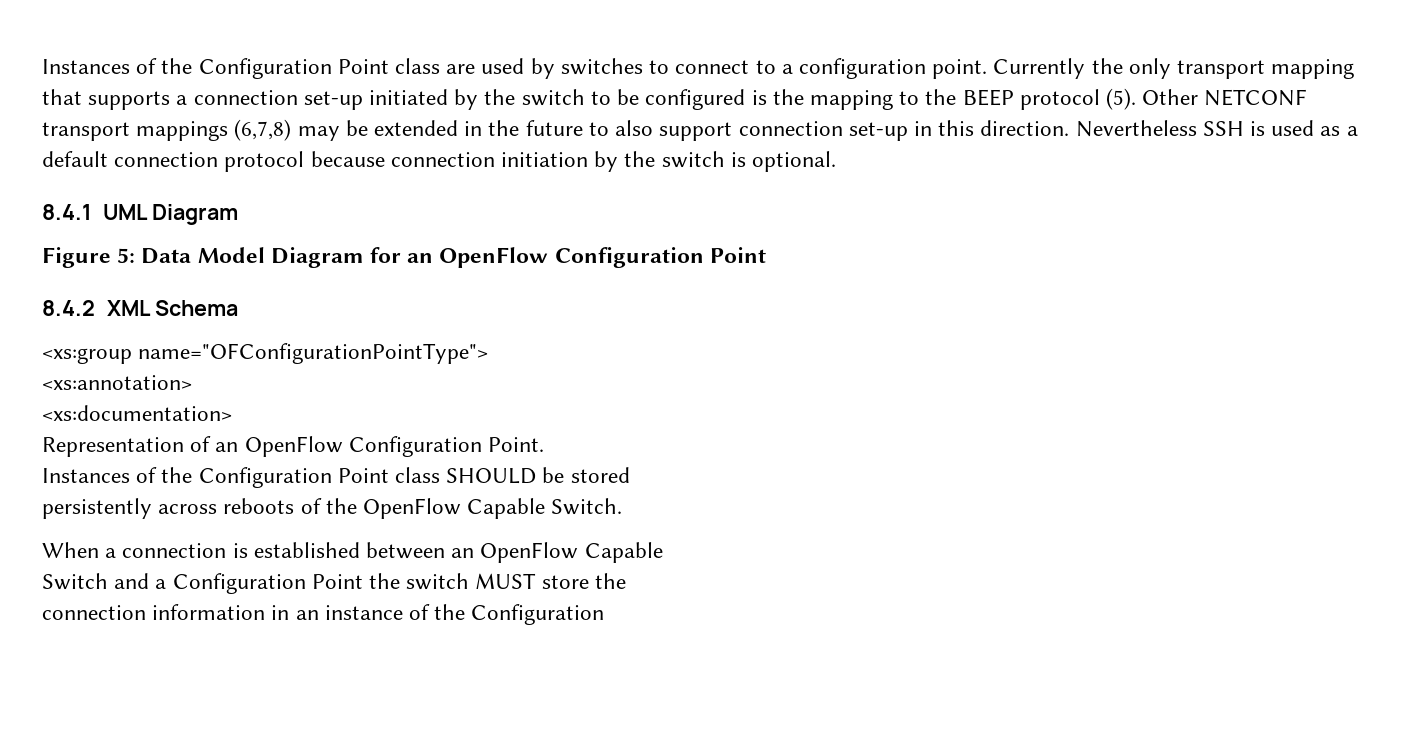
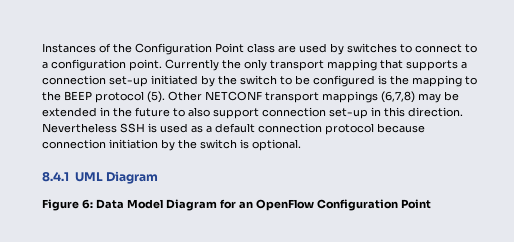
- Figure 5: Data Model Diagram for an OpenFlow Configuration Point
+ Figure 6: Data Model Diagram for an OpenFlow Configuration Point
- 8.4.2 XML Schema
- <xs:group name="OFConfigurationPointType">
- <xs:annotation>
- <xs:documentation>
- Representation of an OpenFlow Configuration Point.
- Instances of the Configuration Point class SHOULD be stored
- persistently across reboots of the OpenFlow Capable Switch.
- When a connection is established between an OpenFlow Capable
- Switch and a Configuration Point the switch MUST store the
- connection information in an instance of the Configuration

